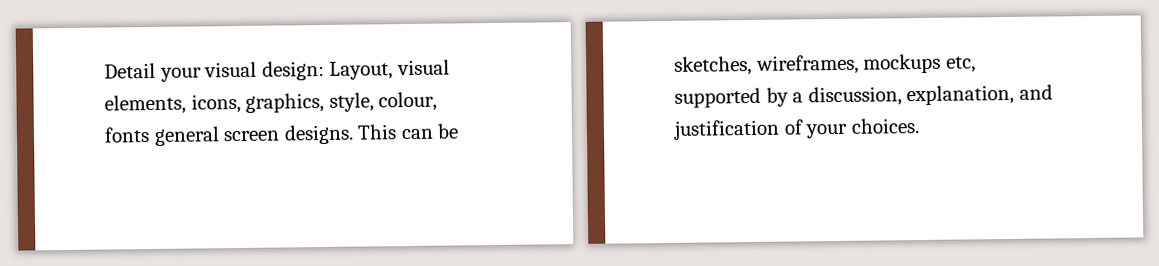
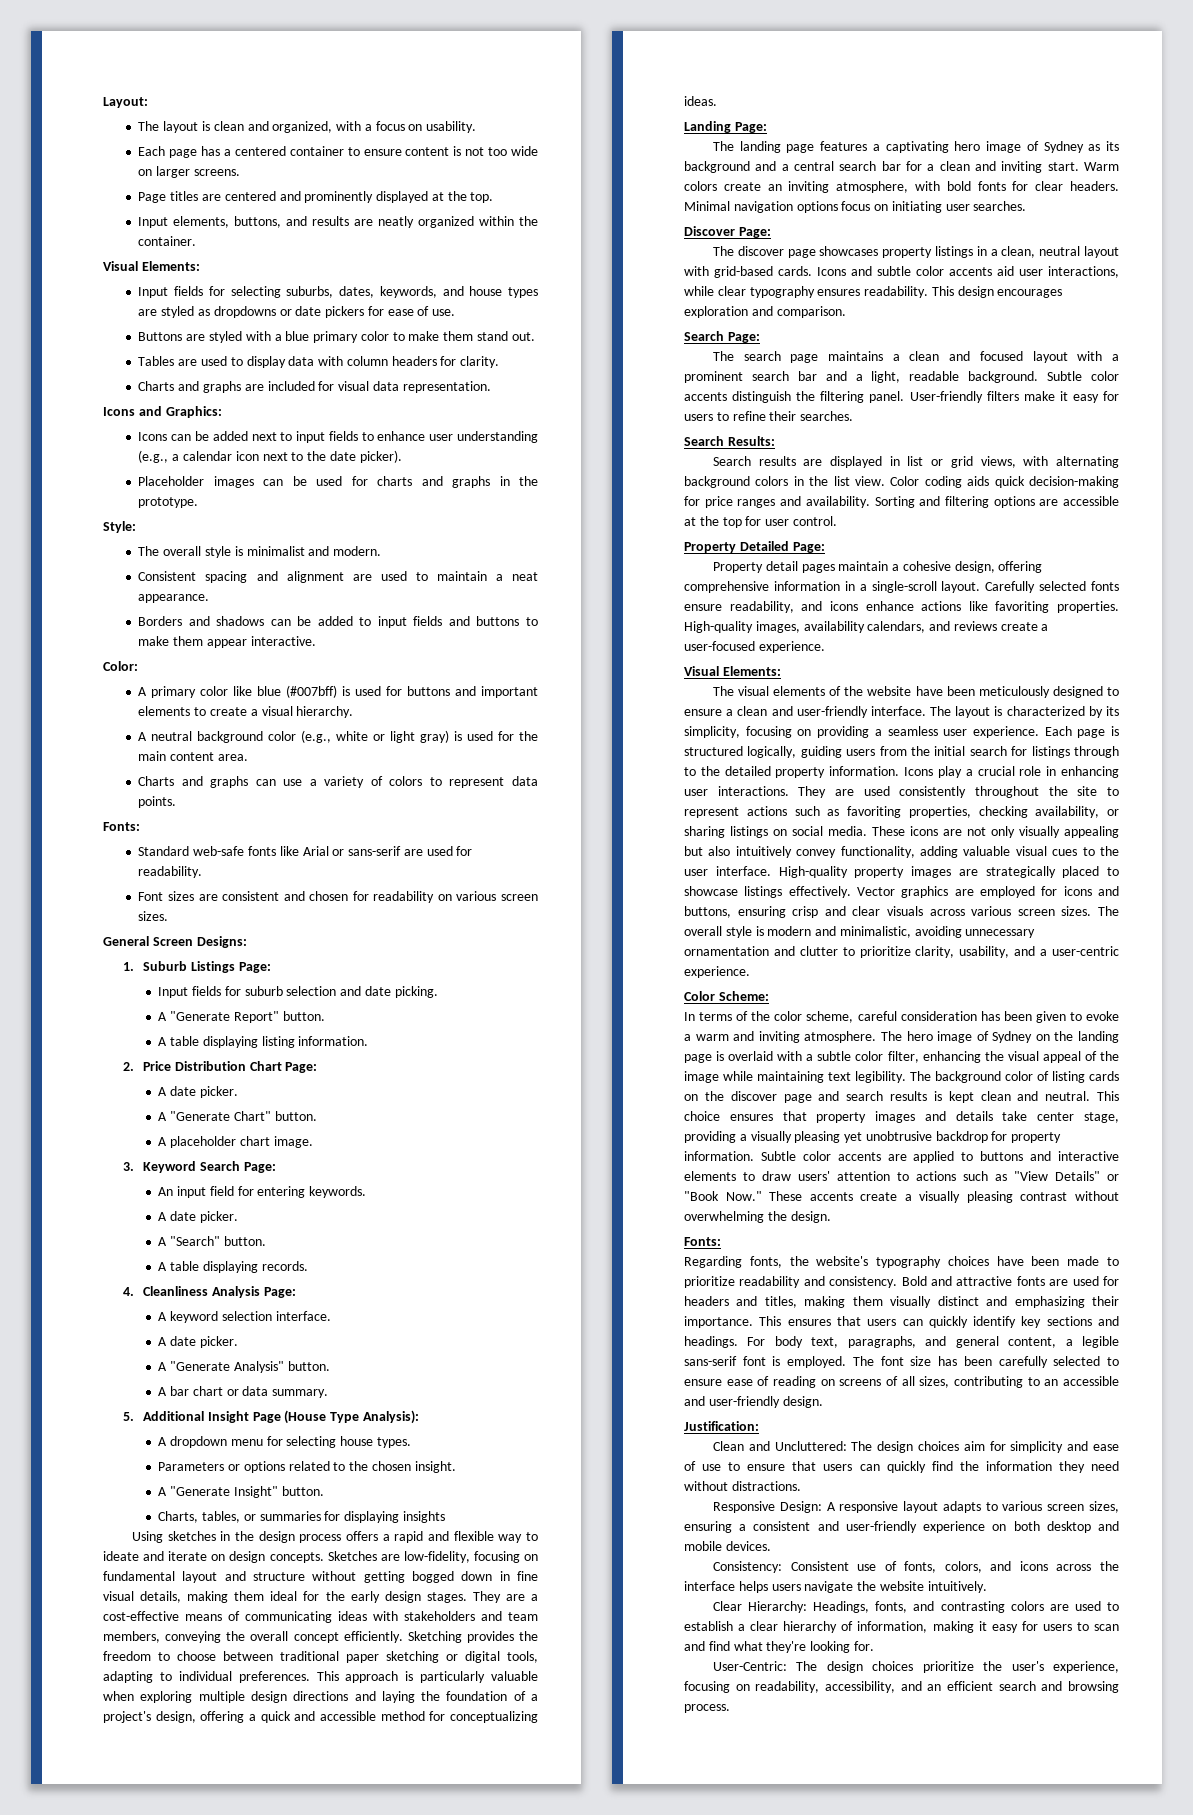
- Detail your visual design: Layout, visual elements, icons, graphics, style, colour, fonts general screen designs. This can be sketches, wireframes, mockups etc, supported by a discussion, explanation, and justification of your choices.
+ Layout:
+ The layout is clean and organized, with a focus on usability.
+ Each page has a centered container to ensure content is not too wide on larger screens.
+ Page titles are centered and prominently displayed at the top.
+ Input elements, buttons, and results are neatly organized within the container.
+ Visual Elements:
+ Input fields for selecting suburbs, dates, keywords, and house types are styled as dropdowns or date pickers for ease of use.
+ Buttons are styled with a blue primary color to make them stand out.
+ Tables are used to display data with column headers for clarity.
+ Charts and graphs are included for visual data representation.
+ Icons and Graphics:
+ Icons can be added next to input fields to enhance user understanding (e.g., a calendar icon next to the date picker).
+ Placeholder images can be used for charts and graphs in the prototype.
+ Style:
+ The overall style is minimalist and modern.
+ Consistent spacing and alignment are used to maintain a neat appearance.
+ Borders and shadows can be added to input fields and buttons to make them appear interactive.
+ Color:
+ A primary color like blue (#007bff) is used for buttons and important elements to create a visual hierarchy.
+ A neutral background color (e.g., white or light gray) is used for the main content area.
+ Charts and graphs can use a variety of colors to represent data points.
+ Fonts:
+ Standard web-safe fonts like Arial or sans-serif are used for readability.
+ Font sizes are consistent and chosen for readability on various screen sizes.
+ General Screen Designs:
+ 1. Suburb Listings Page:
+ Input fields for suburb selection and date picking.
+ A "Generate Report" button.
+ A table displaying listing information.
+ 2. Price Distribution Chart Page:
+ A date picker.
+ A "Generate Chart" button.
+ A placeholder chart image.
+ 3. Keyword Search Page:
+ An input field for entering keywords.
+ A date picker.
+ A "Search" button.
+ A table displaying records.
+ 4. Cleanliness Analysis Page:
+ A keyword selection interface.
+ A date picker.
+ A "Generate Analysis" button.
+ A bar chart or data summary.
+ 5. Additional Insight Page (House Type Analysis):
+ A dropdown menu for selecting house types.
+ Parameters or options related to the chosen insight.
+ A "Generate Insight" button.
+ Charts, tables, or summaries for displaying insights
+ Using sketches in the design process offers a rapid and flexible way to ideate and iterate on design concepts. Sketches are low-fidelity, focusing on fundamental layout and structure without getting bogged down in fine visual details, making them ideal for the early design stages. They are a cost-effective means of communicating ideas with stakeholders and team members, conveying the overall concept efficiently. Sketching provides the freedom to choose between traditional paper sketching or digital tools, adapting to individual preferences. This approach is particularly valuable when exploring multiple design directions and laying the foundation of a project's design, offering a quick and accessible method for conceptualizing ideas.
+ Landing Page:
+ The landing page features a captivating hero image of Sydney as its background and a central search bar for a clean and inviting start. Warm colors create an inviting atmosphere, with bold fonts for clear headers. Minimal navigation options focus on initiating user searches.
+ Discover Page:
+ The discover page showcases property listings in a clean, neutral layout with grid-based cards. Icons and subtle color accents aid user interactions, while clear typography ensures readability. This design encourages exploration and comparison.
+ Search Page:
+ The search page maintains a clean and focused layout with a prominent search bar and a light, readable background. Subtle color accents distinguish the filtering panel. User-friendly filters make it easy for users to refine their searches.
+ Search Results:
+ Search results are displayed in list or grid views, with alternating background colors in the list view. Color coding aids quick decision-making for price ranges and availability. Sorting and filtering options are accessible at the top for user control.
+ Property Detailed Page:
+ Property detail pages maintain a cohesive design, offering comprehensive information in a single-scroll layout. Carefully selected fonts ensure readability, and icons enhance actions like favoriting properties. High-quality images, availability calendars, and reviews create a user-focused experience.
+ Visual Elements:
+ The visual elements of the website have been meticulously designed to ensure a clean and user-friendly interface. The layout is characterized by its simplicity, focusing on providing a seamless user experience. Each page is structured logically, guiding users from the initial search for listings through to the detailed property information. Icons play a crucial role in enhancing user interactions. They are used consistently throughout the site to represent actions such as favoriting properties, checking availability, or sharing listings on social media. These icons are not only visually appealing but also intuitively convey functionality, adding valuable visual cues to the user interface. High-quality property images are strategically placed to showcase listings effectively. Vector graphics are employed for icons and buttons, ensuring crisp and clear visuals across various screen sizes. The overall style is modern and minimalistic, avoiding unnecessary ornamentation and clutter to prioritize clarity, usability, and a user-centric experience.
+ Color Scheme:
+ In terms of the color scheme, careful consideration has been given to evoke a warm and inviting atmosphere. The hero image of Sydney on the landing page is overlaid with a subtle color filter, enhancing the visual appeal of the image while maintaining text legibility. The background color of listing cards on the discover page and search results is kept clean and neutral. This choice ensures that property images and details take center stage, providing a visually pleasing yet unobtrusive backdrop for property information. Subtle color accents are applied to buttons and interactive elements to draw users' attention to actions such as "View Details" or "Book Now." These accents create a visually pleasing contrast without overwhelming the design.
+ Fonts:
+ Regarding fonts, the website's typography choices have been made to prioritize readability and consistency. Bold and attractive fonts are used for headers and titles, making them visually distinct and emphasizing their importance. This ensures that users can quickly identify key sections and headings. For body text, paragraphs, and general content, a legible sans-serif font is employed. The font size has been carefully selected to ensure ease of reading on screens of all sizes, contributing to an accessible and user-friendly design.
+ Justification:
+ Clean and Uncluttered: The design choices aim for simplicity and ease of use to ensure that users can quickly find the information they need without distractions.
+ Responsive Design: A responsive layout adapts to various screen sizes, ensuring a consistent and user-friendly experience on both desktop and mobile devices.
+ Consistency: Consistent use of fonts, colors, and icons across the interface helps users navigate the website intuitively.
+ Clear Hierarchy: Headings, fonts, and contrasting colors are used to establish a clear hierarchy of information, making it easy for users to scan and find what they're looking for.
+ User-Centric: The design choices prioritize the user's experience, focusing on readability, accessibility, and an efficient search and browsing process.

